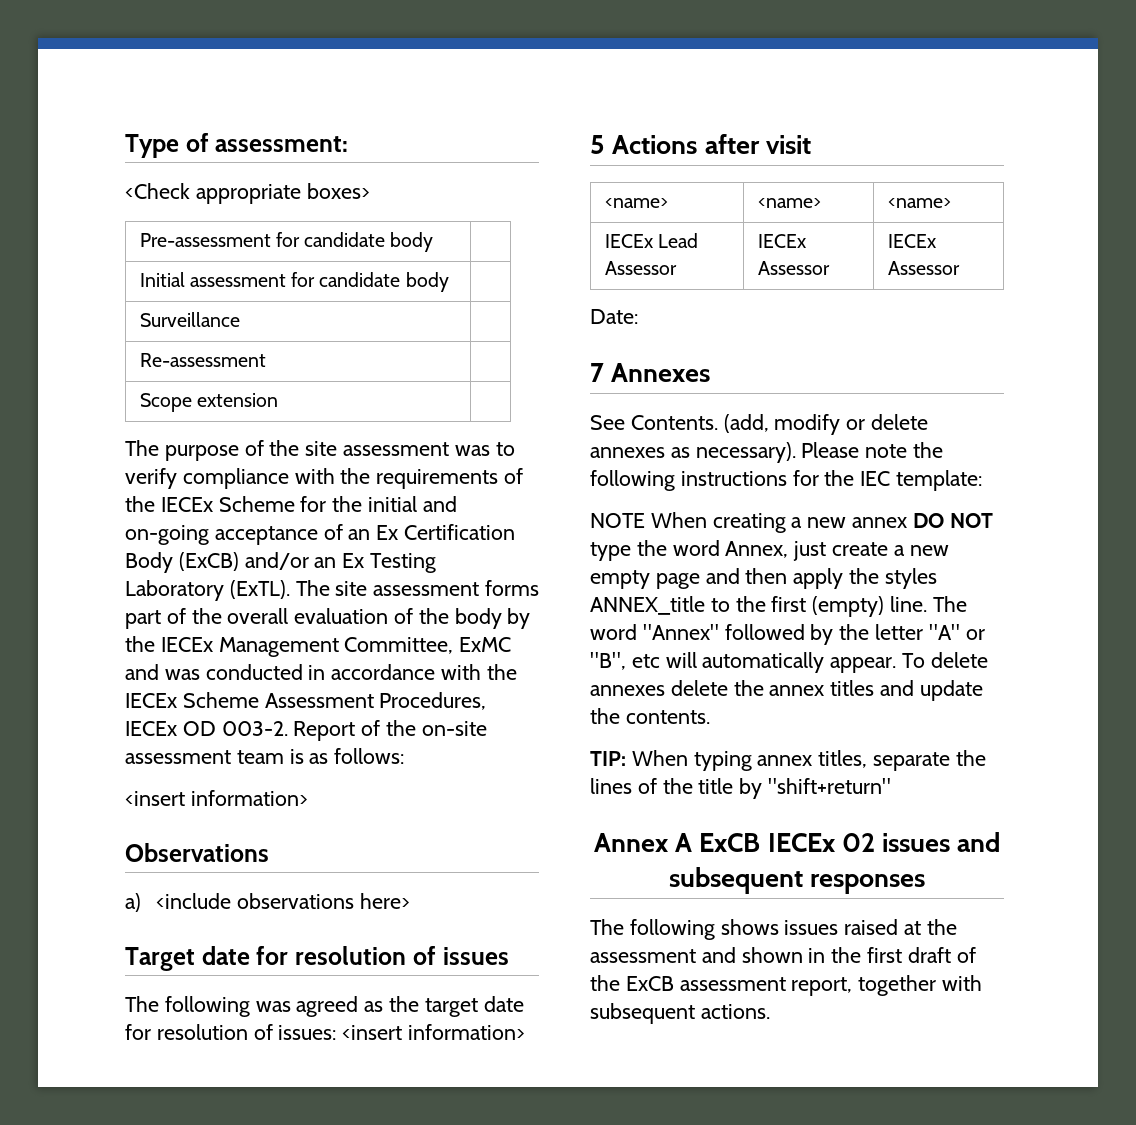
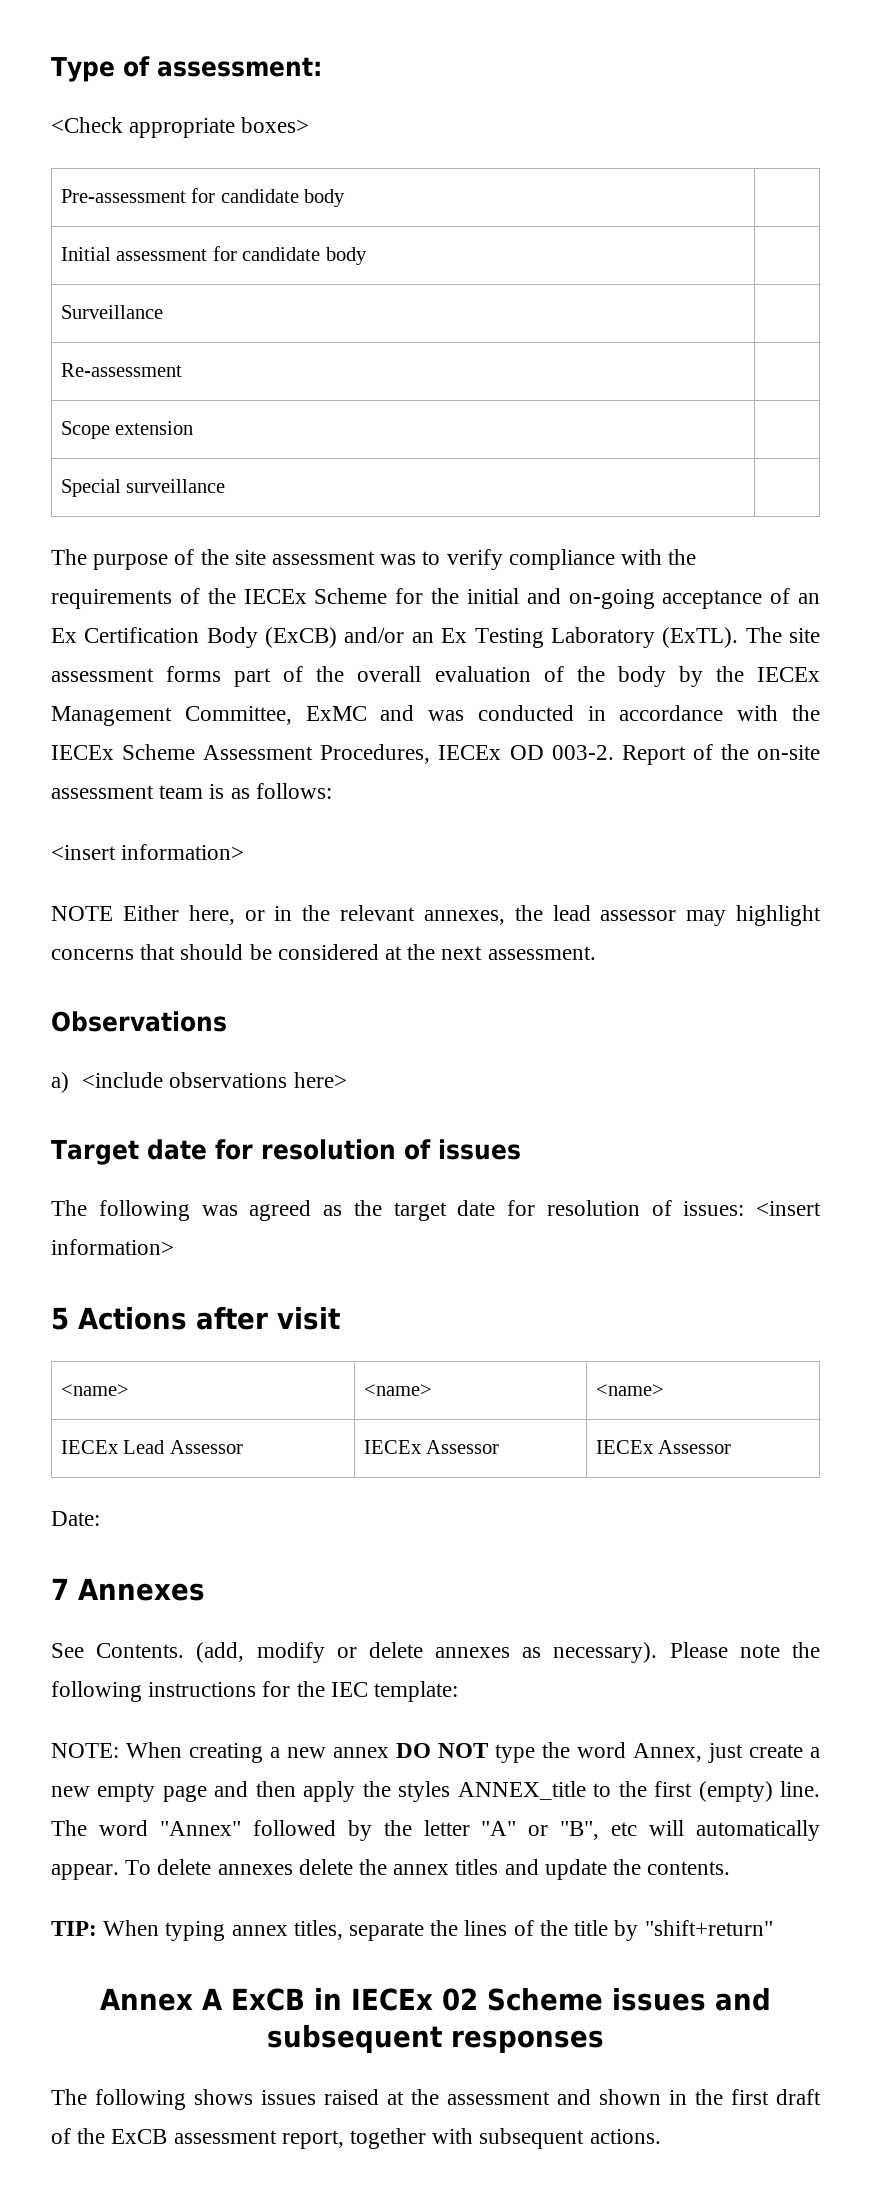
+ Special surveillance |
+ NOTE Either here, or in the relevant annexes, the lead assessor may highlight concerns that should be considered at the next assessment.
- NOTE When creating a new annex DO NOT type the word Annex, just create a new empty page and then apply the styles ANNEX_title to the first (empty) line.
+ NOTE: When creating a new annex DO NOT type the word Annex, just create a new empty page and then apply the styles ANNEX_title to the first (empty) line.
- Annex A ExCB IECEx 02 issues and subsequent responses
+ Annex A ExCB in IECEx 02 Scheme issues and subsequent responses

